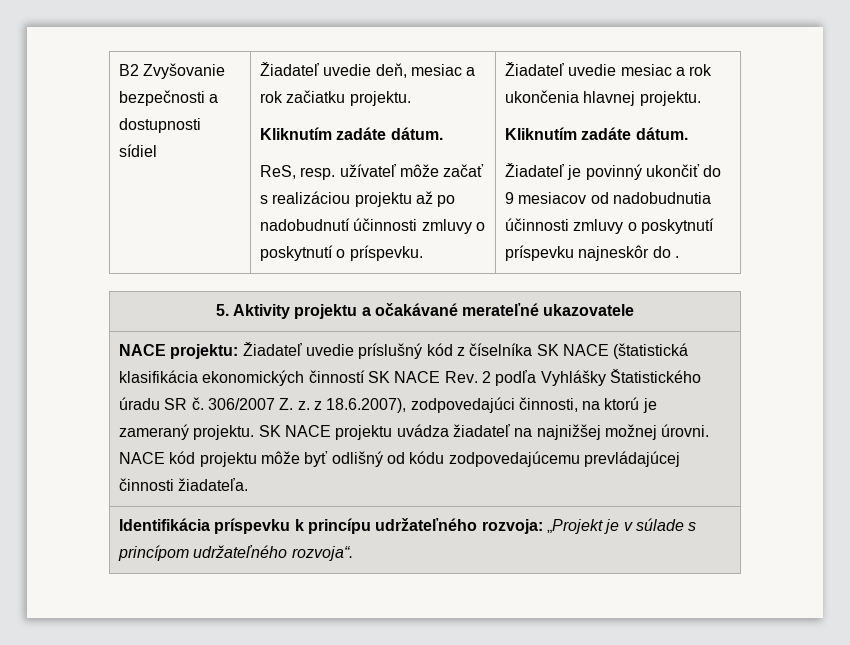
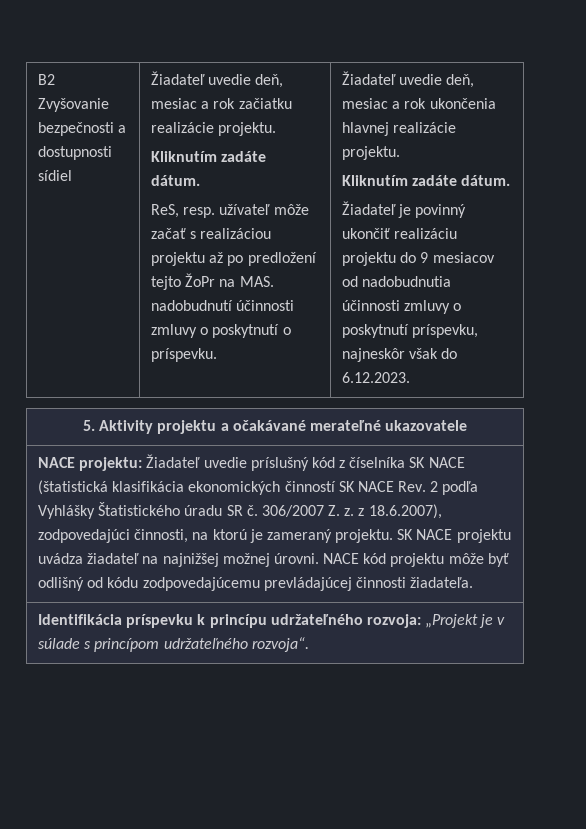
- Žiadateľ uvedie deň, mesiac a rok začiatku projektu.
+ Žiadateľ uvedie deň, mesiac a rok začiatku realizácie projektu.
- ReS, resp. užívateľ môže začať s realizáciou projektu až po nadobudnutí účinnosti zmluvy o poskytnutí o príspevku.
+ ReS, resp. užívateľ môže začať s realizáciou projektu až po predložení tejto ŽoPr na MAS. nadobudnutí účinnosti zmluvy o poskytnutí o príspevku.
- Žiadateľ uvedie mesiac a rok ukončenia hlavnej projektu.
+ Žiadateľ uvedie deň, mesiac a rok ukončenia hlavnej realizácie projektu.
- Žiadateľ je povinný ukončiť do 9 mesiacov od nadobudnutia účinnosti zmluvy o poskytnutí príspevku najneskôr do .
+ Žiadateľ je povinný ukončiť realizáciu projektu do 9 mesiacov od nadobudnutia účinnosti zmluvy o poskytnutí príspevku, najneskôr však do 6.12.2023.

